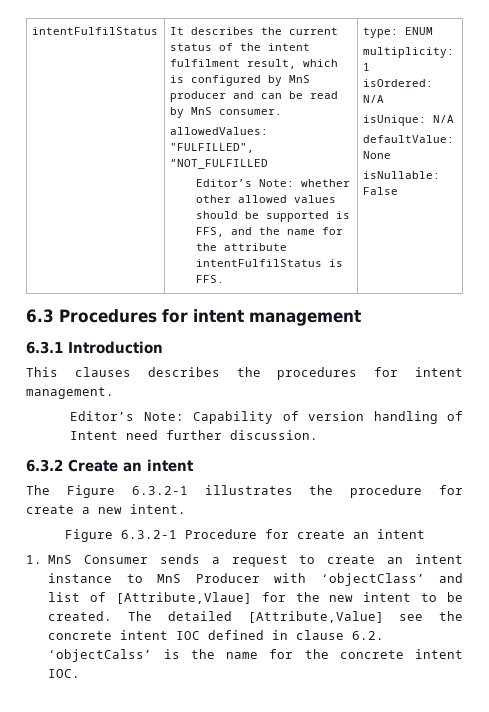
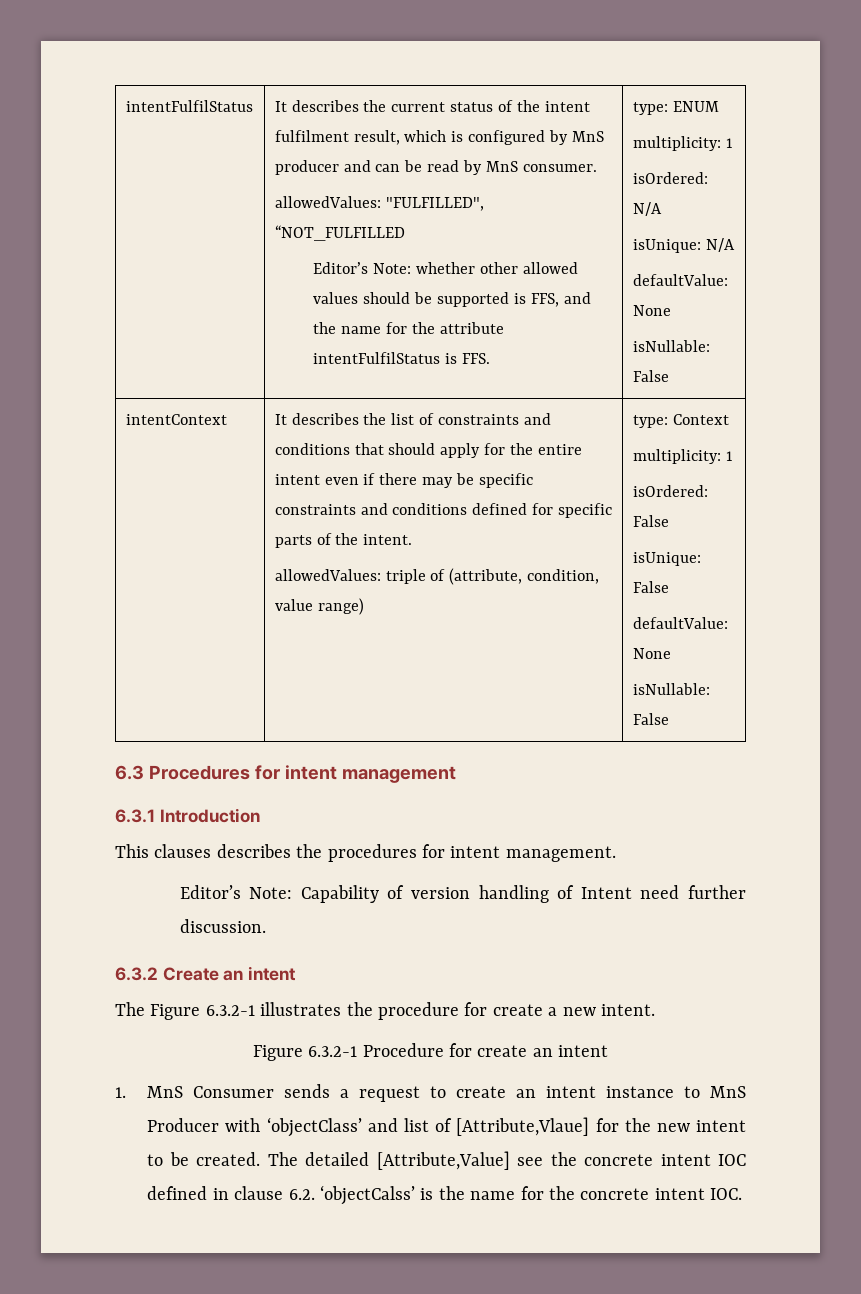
+ intentContext | It describes the list of constraints and conditions that should apply for the entire intent even if there may be specific constraints and conditions defined for specific parts of the intent.
+ allowedValues: triple of (attribute, condition, value range) | type: Context
+ multiplicity: 1
+ isOrdered: False
+ isUnique: False
+ defaultValue: None
+ isNullable: False

